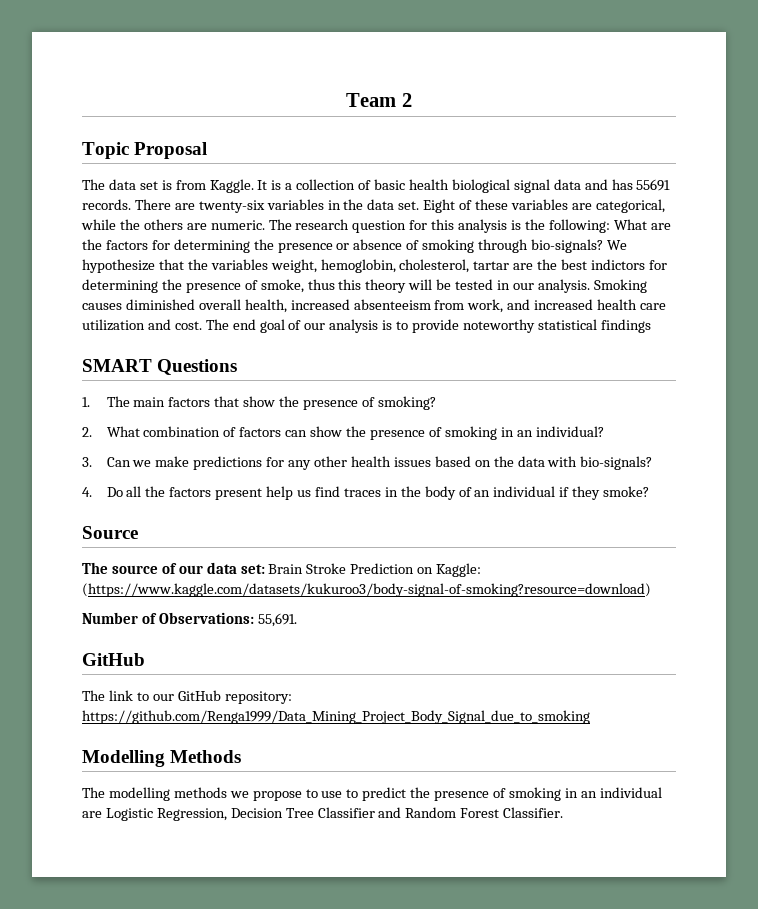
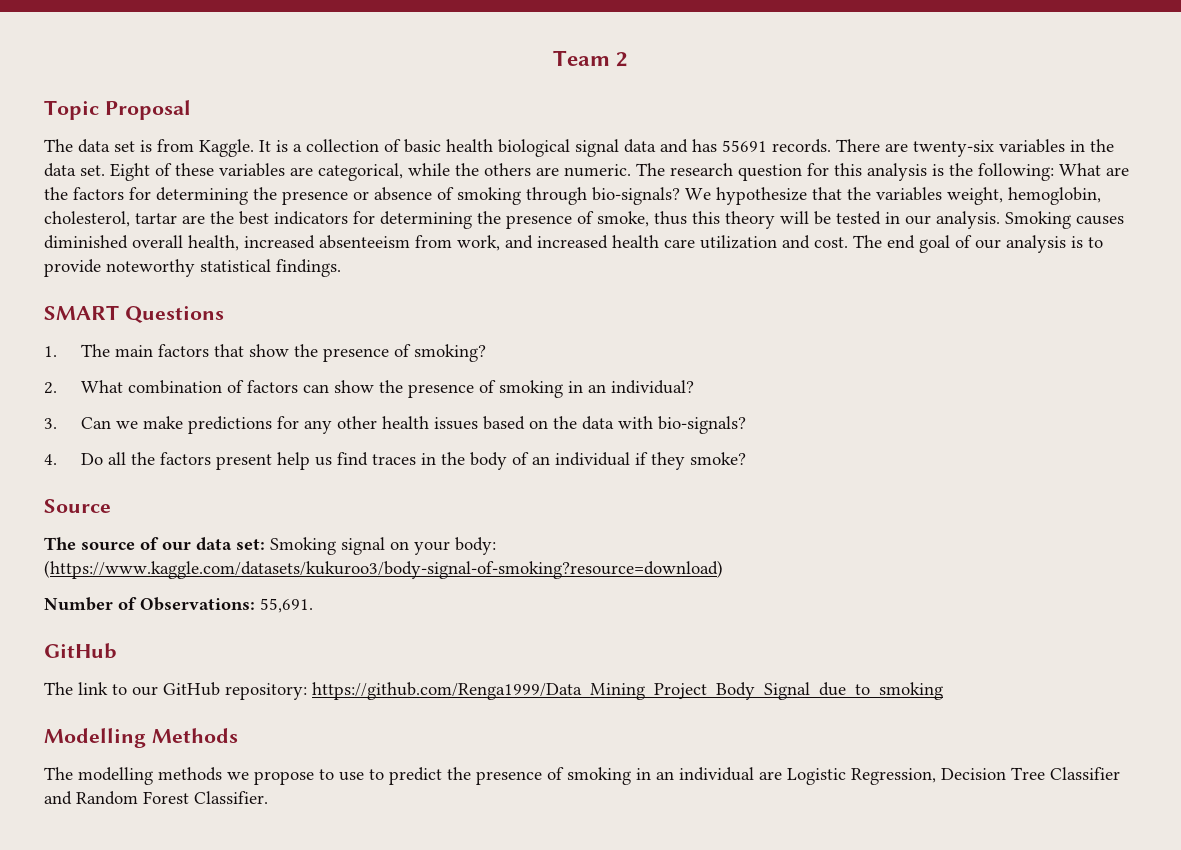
- We hypothesize that the variables weight, hemoglobin, cholesterol, tartar are the best indictors for determining the presence of smoke, thus this theory will be tested in our analysis.
+ We hypothesize that the variables weight, hemoglobin, cholesterol, tartar are the best indicators for determining the presence of smoke, thus this theory will be tested in our analysis.
- The end goal of our analysis is to provide noteworthy statistical findings
+ The end goal of our analysis is to provide noteworthy statistical findings.
- The source of our data set: Brain Stroke Prediction on Kaggle: (https://www.kaggle.com/datasets/kukuroo3/body-signal-of-smoking?resource=download)
+ The source of our data set: Smoking signal on your body: (https://www.kaggle.com/datasets/kukuroo3/body-signal-of-smoking?resource=download)

